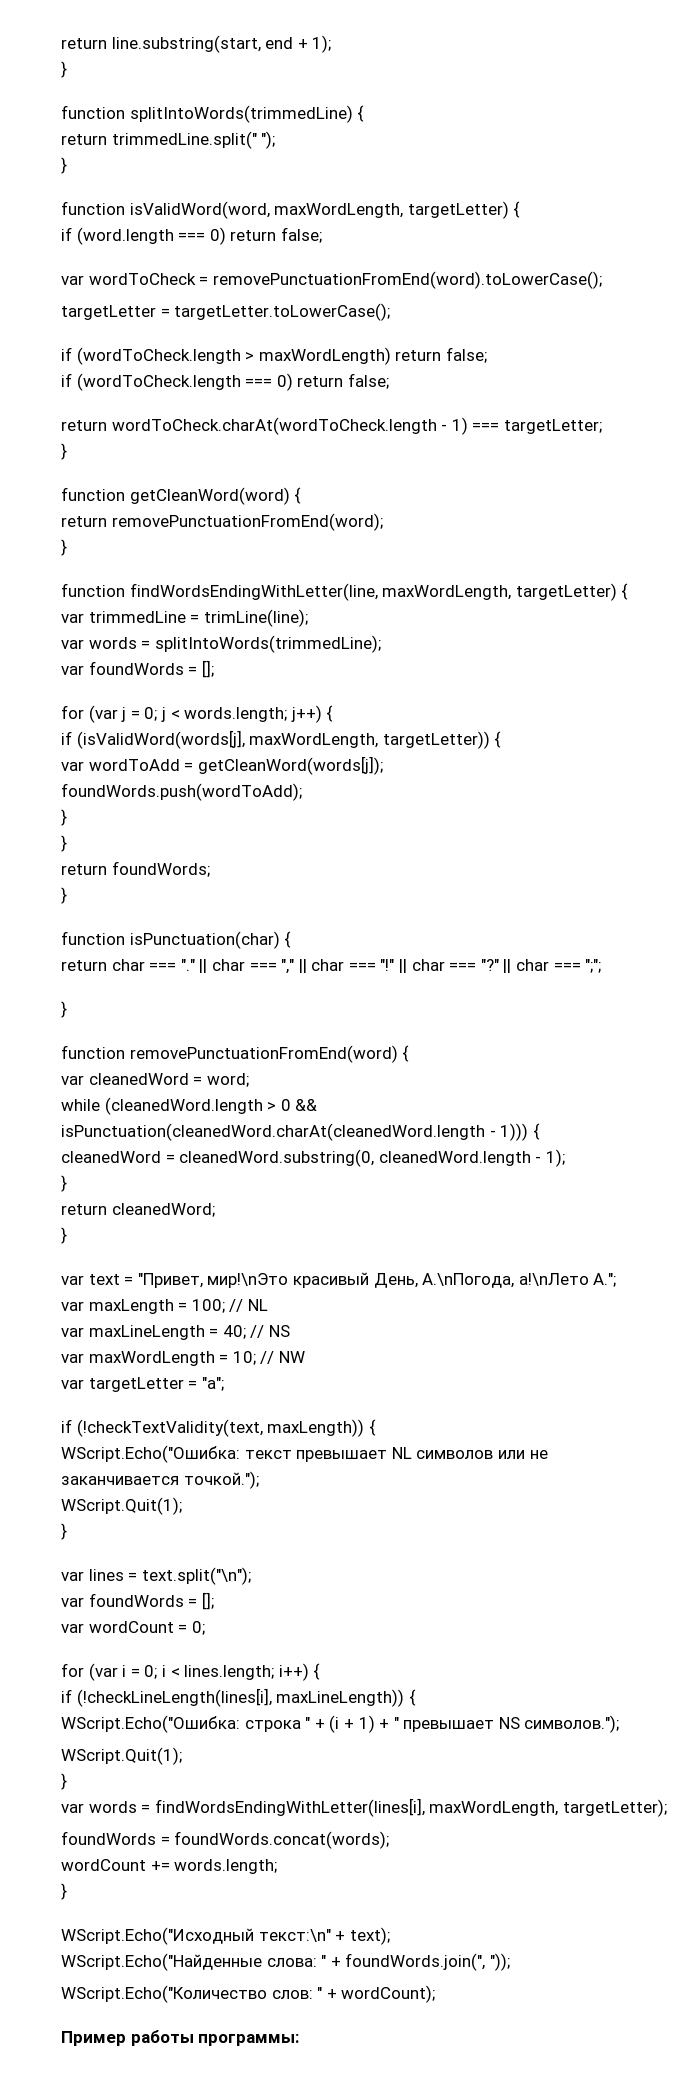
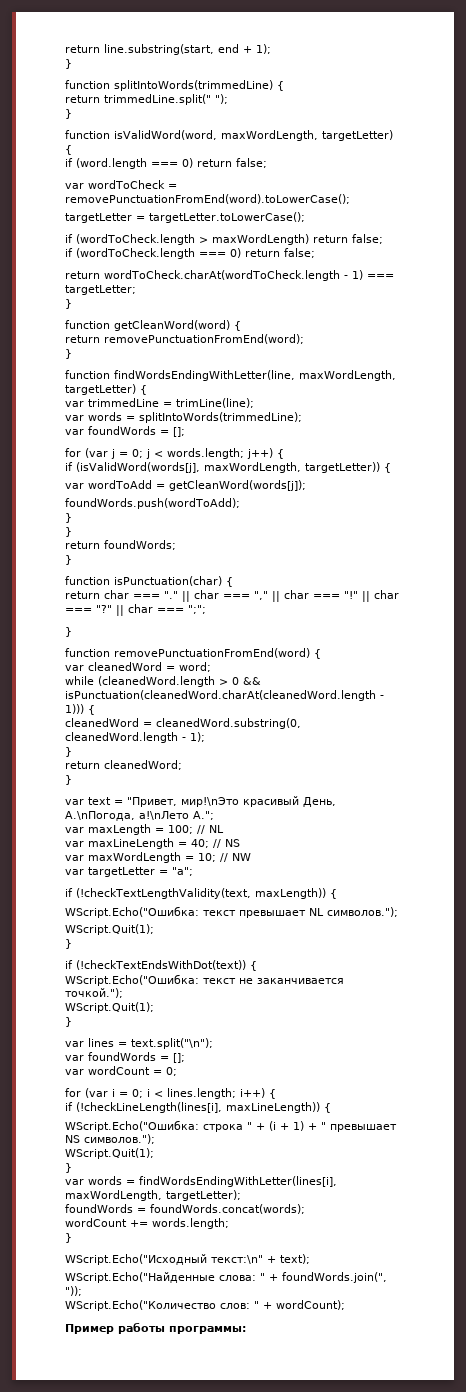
- if (!checkTextValidity(text, maxLength)) {
+ if (!checkTextLengthValidity(text, maxLength)) {
- WScript.Echo("Ошибка: текст превышает NL символов или не заканчивается точкой.");
+ WScript.Echo("Ошибка: текст превышает NL символов.");
+ WScript.Quit(1);
+ }
+ if (!checkTextEndsWithDot(text)) {
+ WScript.Echo("Ошибка: текст не заканчивается точкой.");

